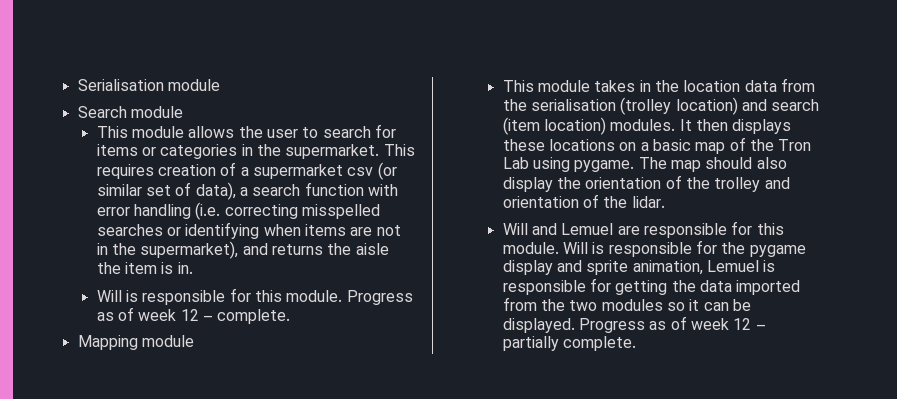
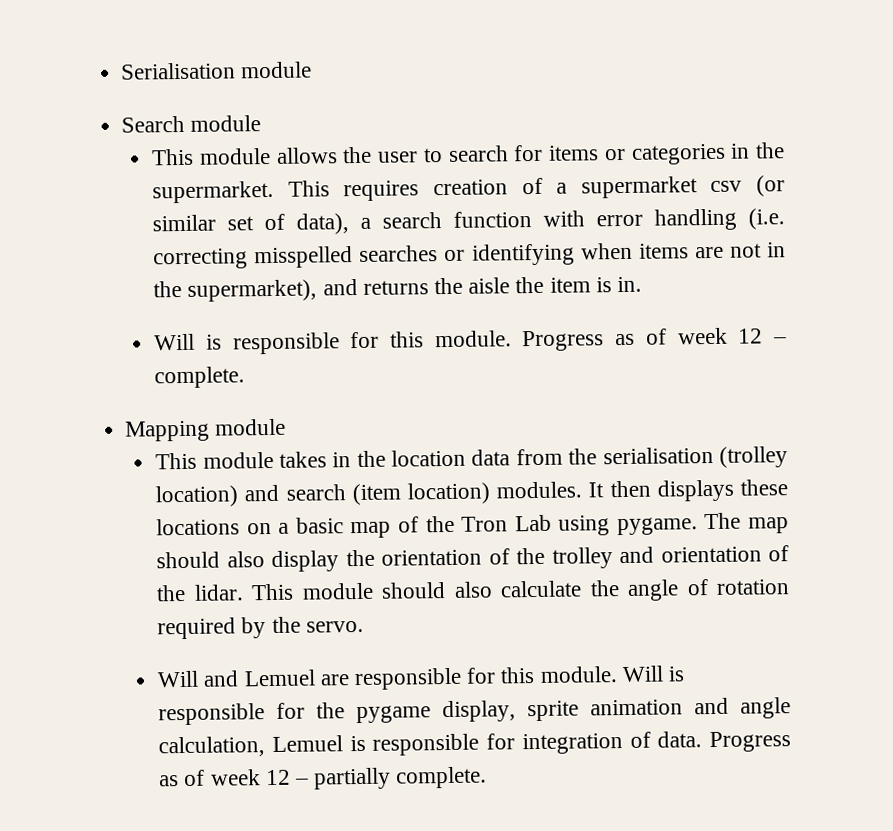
+ This module should also calculate the angle of rotation required by the servo.
- Will is responsible for the pygame display and sprite animation, Lemuel is responsible for getting the data imported from the two modules so it can be displayed.
+ Will is responsible for the pygame display, sprite animation and angle calculation, Lemuel is responsible for integration of data.

